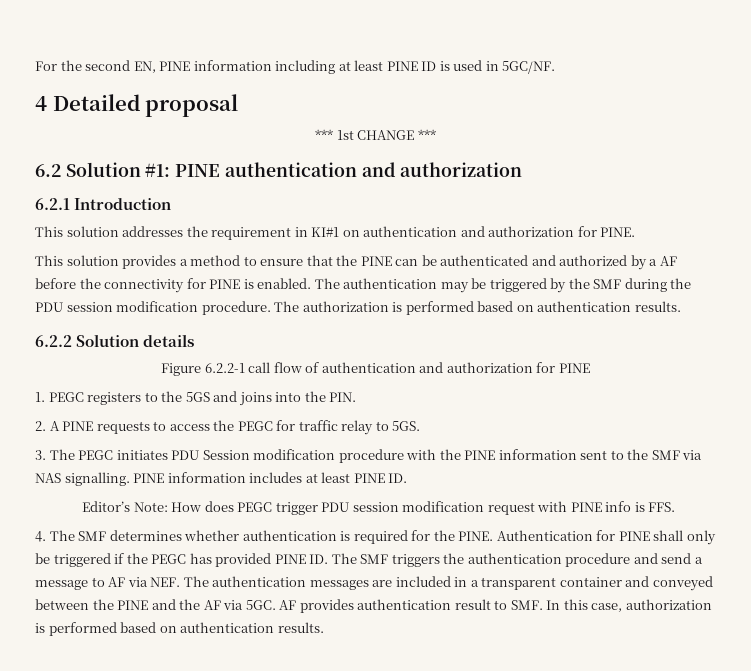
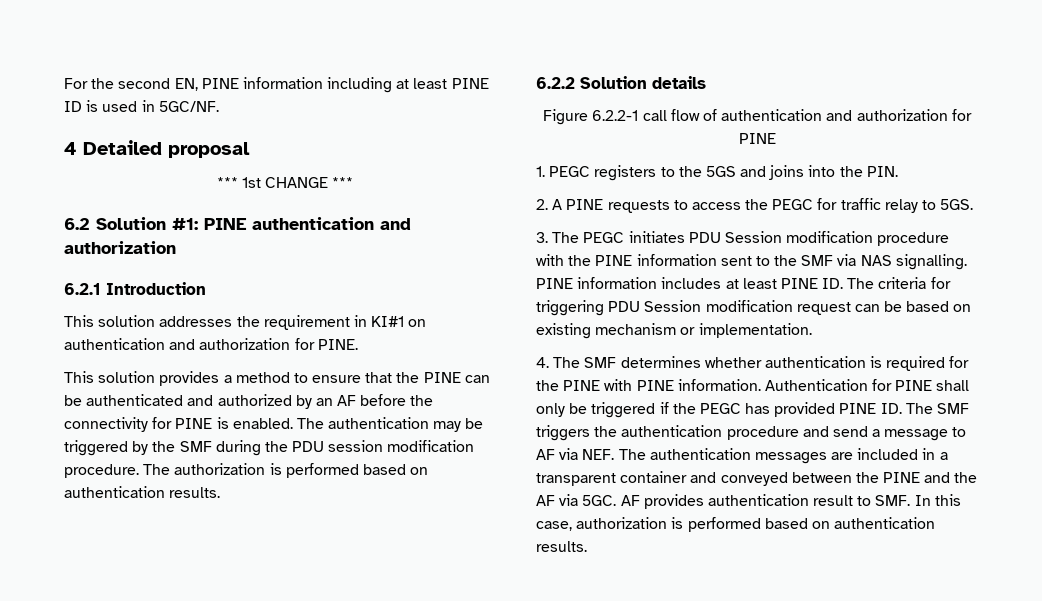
- This solution provides a method to ensure that the PINE can be authenticated and authorized by a AF before the connectivity for PINE is enabled.
+ This solution provides a method to ensure that the PINE can be authenticated and authorized by an AF before the connectivity for PINE is enabled.
- PINE information includes at least PINE ID.
- Editor’s Note: How does PEGC trigger PDU session modification request with PINE info is FFS.
+ PINE information includes at least PINE ID. The criteria for triggering PDU Session modification request can be based on existing mechanism or implementation.
- 4. The SMF determines whether authentication is required for the PINE.
+ 4. The SMF determines whether authentication is required for the PINE with PINE information.

